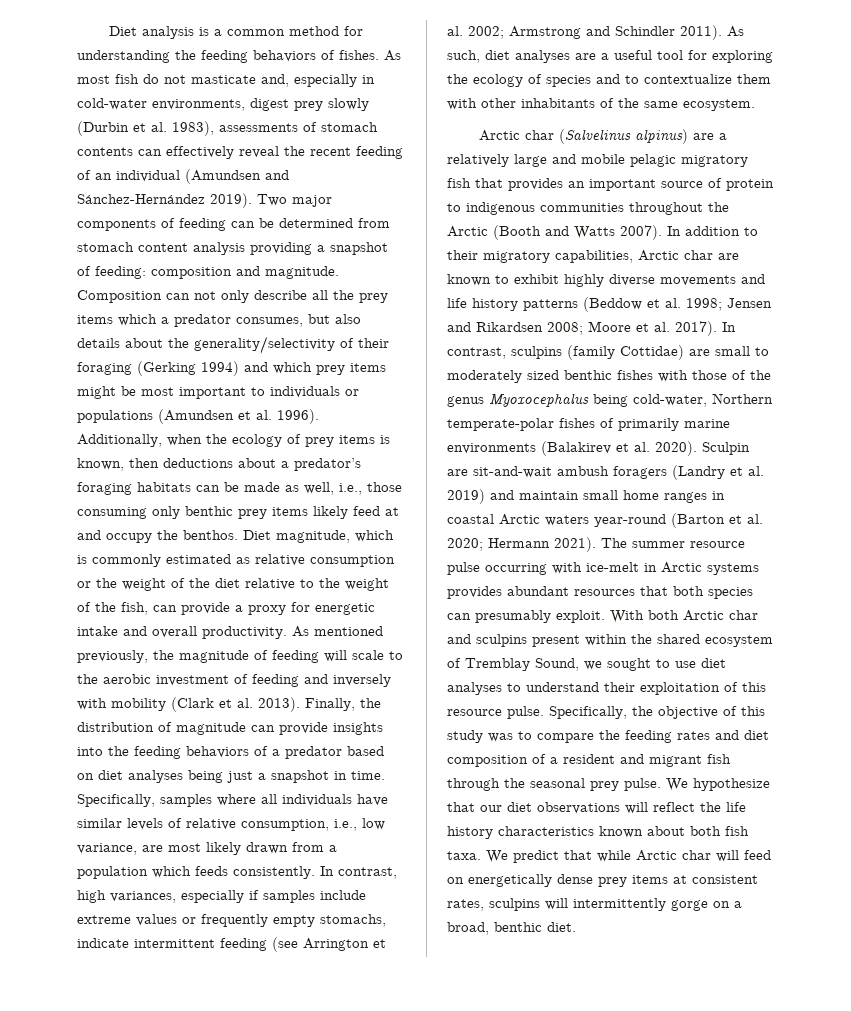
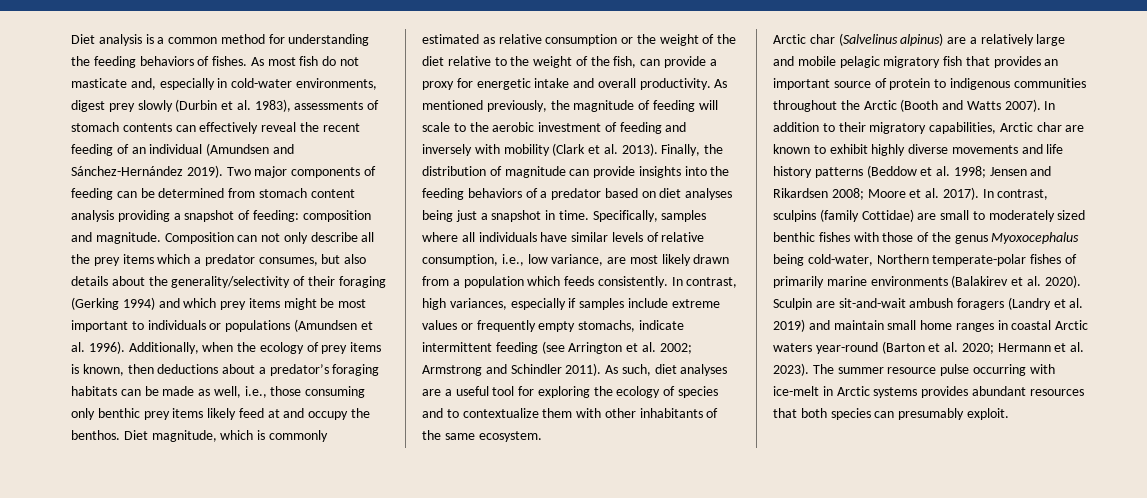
- Sculpin are sit-and-wait ambush foragers (Landry et al. 2019) and maintain small home ranges in coastal Arctic waters year-round (Barton et al. 2020; Hermann 2021).
+ Sculpin are sit-and-wait ambush foragers (Landry et al. 2019) and maintain small home ranges in coastal Arctic waters year-round (Barton et al. 2020; Hermann et al. 2023).
- With both Arctic char and sculpins present within the shared ecosystem of Tremblay Sound, we sought to use diet analyses to understand their exploitation of this resource pulse. Specifically, the objective of this study was to compare the feeding rates and diet composition of a resident and migrant fish through the seasonal prey pulse. We hypothesize that our diet observations will reflect the life history characteristics known about both fish taxa. We predict that while Arctic char will feed on energetically dense prey items at consistent rates, sculpins will intermittently gorge on a broad, benthic diet.

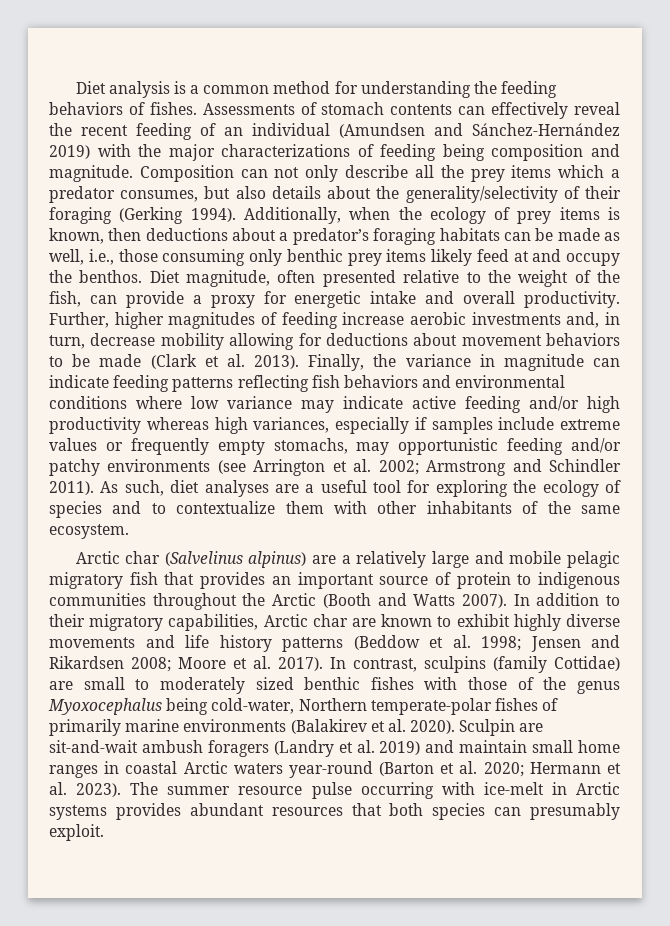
- As most fish do not masticate and, especially in cold-water environments, digest prey slowly (Durbin et al. 1983), assessments of stomach contents can effectively reveal the recent feeding of an individual (Amundsen and Sánchez-Hernández 2019). Two major components of feeding can be determined from stomach content analysis providing a snapshot of feeding: composition and magnitude.
+ Assessments of stomach contents can effectively reveal the recent feeding of an individual (Amundsen and Sánchez-Hernández 2019) with the major characterizations of feeding being composition and magnitude.
- Composition can not only describe all the prey items which a predator consumes, but also details about the generality/selectivity of their foraging (Gerking 1994) and which prey items might be most important to individuals or populations (Amundsen et al. 1996).
+ Composition can not only describe all the prey items which a predator consumes, but also details about the generality/selectivity of their foraging (Gerking 1994).
- Diet magnitude, which is commonly estimated as relative consumption or the weight of the diet relative to the weight of the fish, can provide a proxy for energetic intake and overall productivity.
+ Diet magnitude, often presented relative to the weight of the fish, can provide a proxy for energetic intake and overall productivity.
- As mentioned previously, the magnitude of feeding will scale to the aerobic investment of feeding and inversely with mobility (Clark et al. 2013).
+ Further, higher magnitudes of feeding increase aerobic investments and, in turn, decrease mobility allowing for deductions about movement behaviors to be made (Clark et al. 2013).
- Finally, the distribution of magnitude can provide insights into the feeding behaviors of a predator based on diet analyses being just a snapshot in time. Specifically, samples where all individuals have similar levels of relative consumption, i.e., low variance, are most likely drawn from a population which feeds consistently. In contrast, high variances, especially if samples include extreme values or frequently empty stomachs, indicate intermittent feeding (see Arrington et al. 2002; Armstrong and Schindler 2011).
+ Finally, the variance in magnitude can indicate feeding patterns reflecting fish behaviors and environmental conditions where low variance may indicate active feeding and/or high productivity whereas high variances, especially if samples include extreme values or frequently empty stomachs, may opportunistic feeding and/or patchy environments (see Arrington et al. 2002; Armstrong and Schindler 2011).

